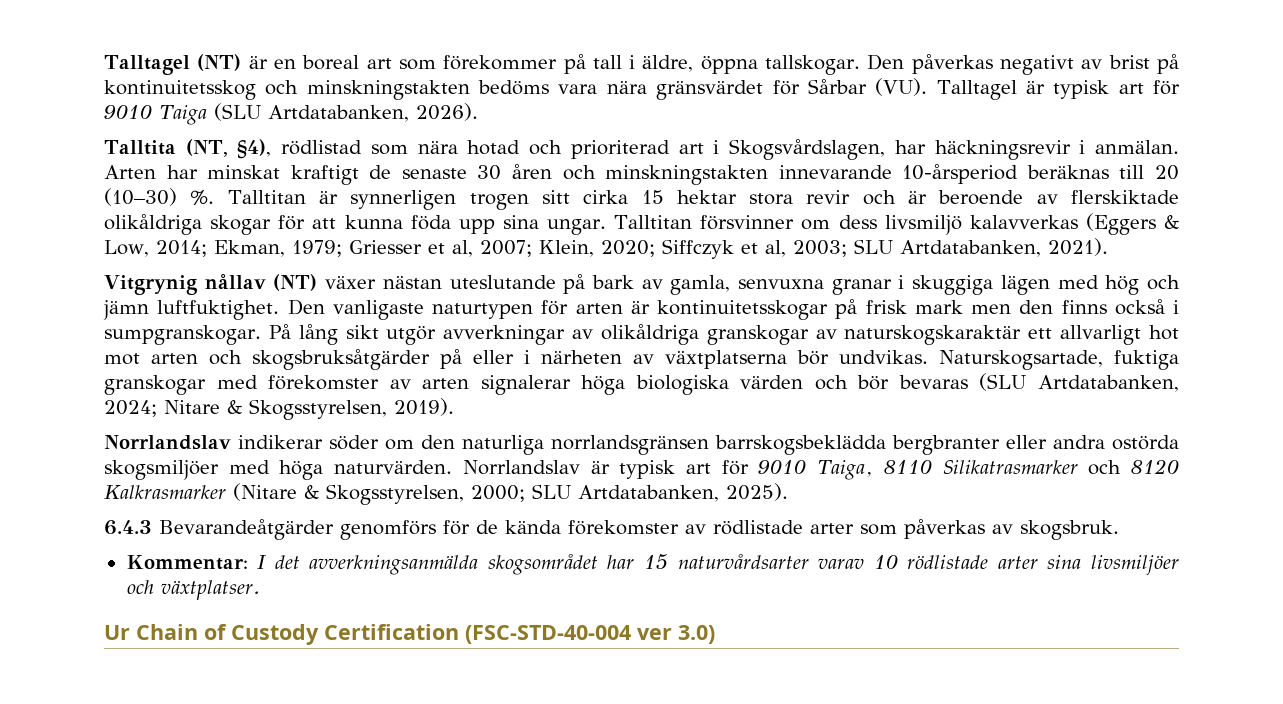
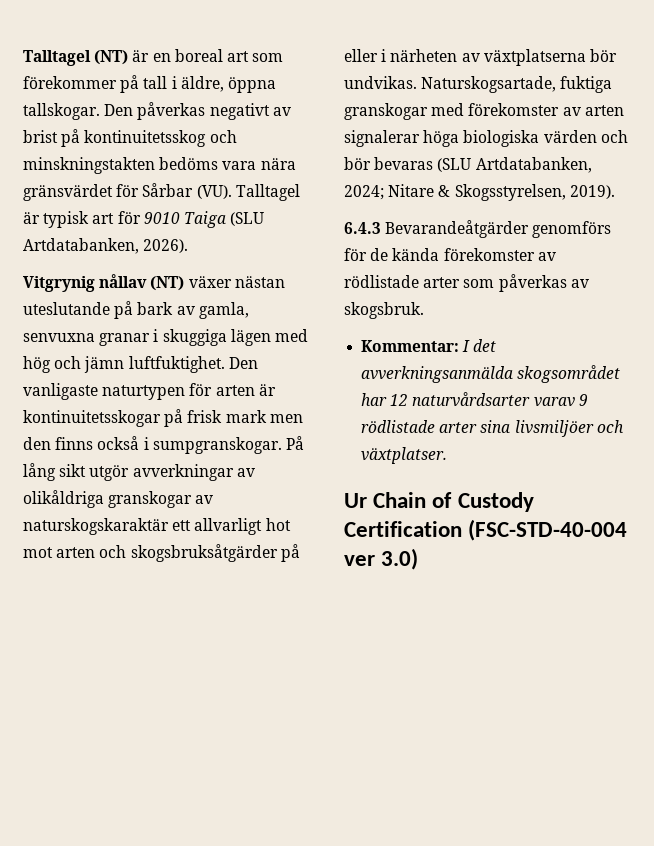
- Talltita (NT, §4), rödlistad som nära hotad och prioriterad art i Skogsvårdslagen, har häckningsrevir i anmälan. Arten har minskat kraftigt de senaste 30 åren och minskningstakten innevarande 10-årsperiod beräknas till 20 (10–30) %. Talltitan är synnerligen trogen sitt cirka 15 hektar stora revir och är beroende av flerskiktade olikåldriga skogar för att kunna föda upp sina ungar. Talltitan försvinner om dess livsmiljö kalavverkas (Eggers & Low, 2014; Ekman, 1979; Griesser et al, 2007; Klein, 2020; Siffczyk et al, 2003; SLU Artdatabanken, 2021).
- Norrlandslav indikerar söder om den naturliga norrlandsgränsen barrskogsbeklädda bergbranter eller andra ostörda skogsmiljöer med höga naturvärden. Norrlandslav är typisk art för 9010 Taiga, 8110 Silikatrasmarker och 8120 Kalkrasmarker (Nitare & Skogsstyrelsen, 2000; SLU Artdatabanken, 2025).
- Kommentar: I det avverkningsanmälda skogsområdet har 15 naturvårdsarter varav 10 rödlistade arter sina livsmiljöer och växtplatser.
+ Kommentar: I det avverkningsanmälda skogsområdet har 12 naturvårdsarter varav 9 rödlistade arter sina livsmiljöer och växtplatser.

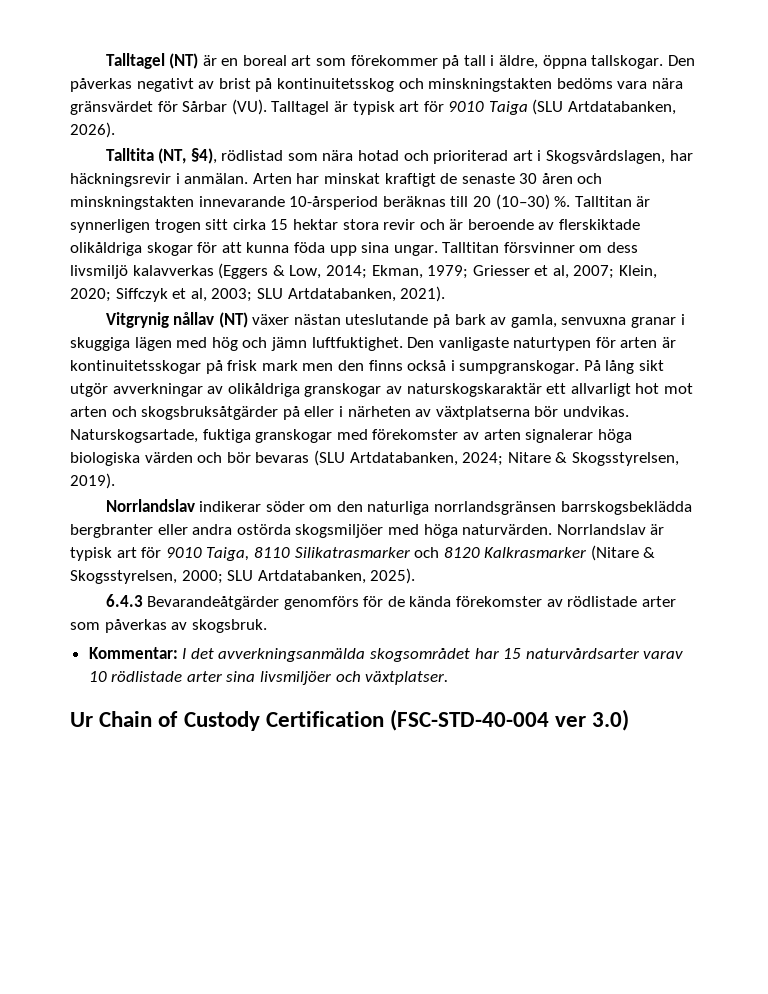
+ Talltita (NT, §4), rödlistad som nära hotad och prioriterad art i Skogsvårdslagen, har häckningsrevir i anmälan. Arten har minskat kraftigt de senaste 30 åren och minskningstakten innevarande 10-årsperiod beräknas till 20 (10–30) %. Talltitan är synnerligen trogen sitt cirka 15 hektar stora revir och är beroende av flerskiktade olikåldriga skogar för att kunna föda upp sina ungar. Talltitan försvinner om dess livsmiljö kalavverkas (Eggers & Low, 2014; Ekman, 1979; Griesser et al, 2007; Klein, 2020; Siffczyk et al, 2003; SLU Artdatabanken, 2021).
+ Norrlandslav indikerar söder om den naturliga norrlandsgränsen barrskogsbeklädda bergbranter eller andra ostörda skogsmiljöer med höga naturvärden. Norrlandslav är typisk art för 9010 Taiga, 8110 Silikatrasmarker och 8120 Kalkrasmarker (Nitare & Skogsstyrelsen, 2000; SLU Artdatabanken, 2025).
- Kommentar: I det avverkningsanmälda skogsområdet har 12 naturvårdsarter varav 9 rödlistade arter sina livsmiljöer och växtplatser.
+ Kommentar: I det avverkningsanmälda skogsområdet har 15 naturvårdsarter varav 10 rödlistade arter sina livsmiljöer och växtplatser.

